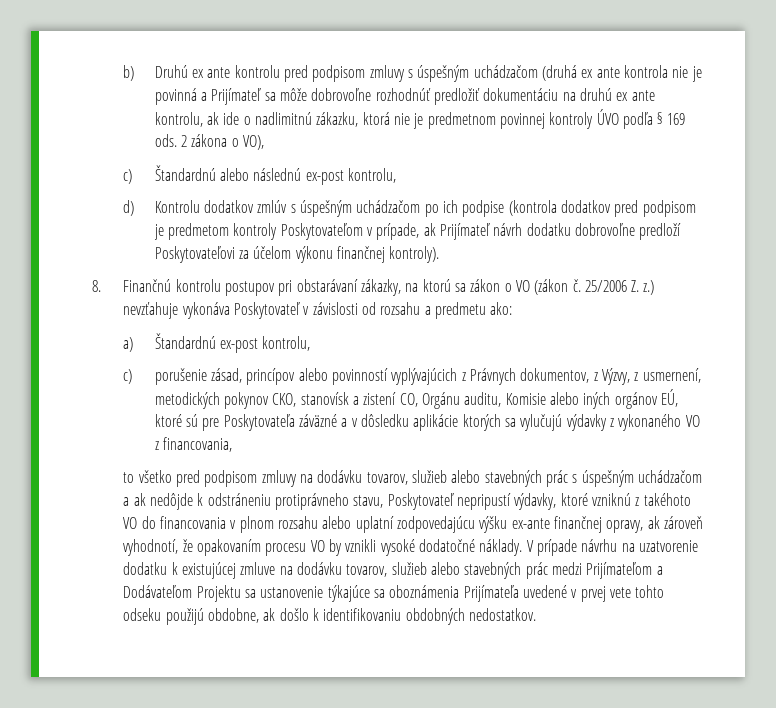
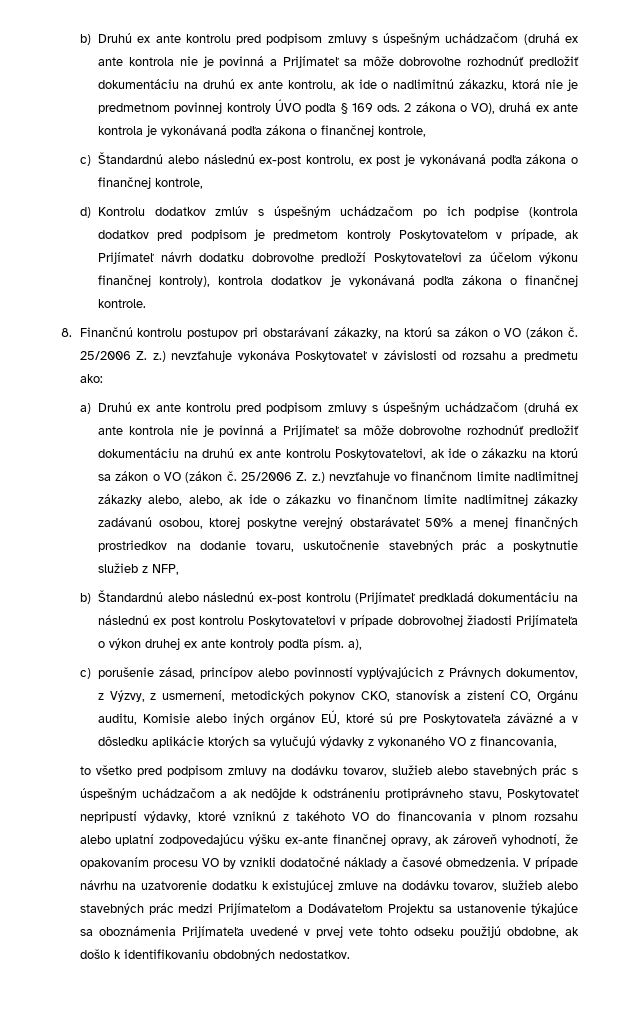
- 2 zákona o VO),
+ 2 zákona o VO), druhá ex ante kontrola je vykonávaná podľa zákona o finančnej kontrole,
- c) Štandardnú alebo následnú ex-post kontrolu,
+ c) Štandardnú alebo následnú ex-post kontrolu, ex post je vykonávaná podľa zákona o finančnej kontrole,
- d) Kontrolu dodatkov zmlúv s úspešným uchádzačom po ich podpise (kontrola dodatkov pred podpisom je predmetom kontroly Poskytovateľom v prípade, ak Prijímateľ návrh dodatku dobrovoľne predloží Poskytovateľovi za účelom výkonu finančnej kontroly).
+ d) Kontrolu dodatkov zmlúv s úspešným uchádzačom po ich podpise (kontrola dodatkov pred podpisom je predmetom kontroly Poskytovateľom v prípade, ak Prijímateľ návrh dodatku dobrovoľne predloží Poskytovateľovi za účelom výkonu finančnej kontroly), kontrola dodatkov je vykonávaná podľa zákona o finančnej kontrole.
- a) Štandardnú ex-post kontrolu,
+ a) Druhú ex ante kontrolu pred podpisom zmluvy s úspešným uchádzačom (druhá ex ante kontrola nie je povinná a Prijímateľ sa môže dobrovoľne rozhodnúť predložiť dokumentáciu na druhú ex ante kontrolu Poskytovateľovi, ak ide o zákazku na ktorú sa zákon o VO (zákon č. 25/2006 Z. z.) nevzťahuje vo finančnom limite nadlimitnej zákazky alebo, alebo, ak ide o zákazku vo finančnom limite nadlimitnej zákazky zadávanú osobou, ktorej poskytne verejný obstarávateľ 50% a menej finančných prostriedkov na dodanie tovaru, uskutočnenie stavebných prác a poskytnutie služieb z NFP,
+ b) Štandardnú alebo následnú ex-post kontrolu (Prijímateľ predkladá dokumentáciu na následnú ex post kontrolu Poskytovateľovi v prípade dobrovoľnej žiadosti Prijímateľa o výkon druhej ex ante kontroly podľa písm. a),
- to všetko pred podpisom zmluvy na dodávku tovarov, služieb alebo stavebných prác s úspešným uchádzačom a ak nedôjde k odstráneniu protiprávneho stavu, Poskytovateľ nepripustí výdavky, ktoré vzniknú z takéhoto VO do financovania v plnom rozsahu alebo uplatní zodpovedajúcu výšku ex-ante finančnej opravy, ak zároveň vyhodnotí, že opakovaním procesu VO by vznikli vysoké dodatočné náklady.
+ to všetko pred podpisom zmluvy na dodávku tovarov, služieb alebo stavebných prác s úspešným uchádzačom a ak nedôjde k odstráneniu protiprávneho stavu, Poskytovateľ nepripustí výdavky, ktoré vzniknú z takéhoto VO do financovania v plnom rozsahu alebo uplatní zodpovedajúcu výšku ex-ante finančnej opravy, ak zároveň vyhodnotí, že opakovaním procesu VO by vznikli dodatočné náklady a časové obmedzenia.

